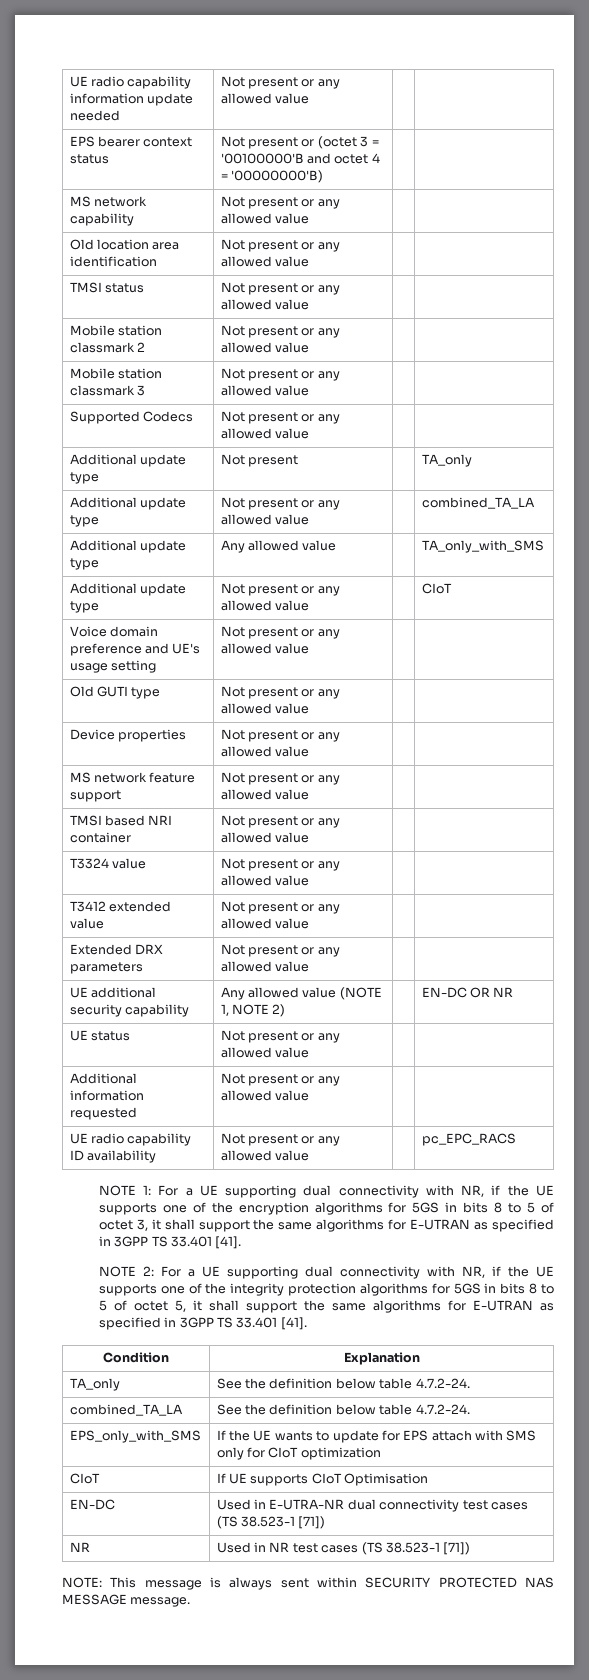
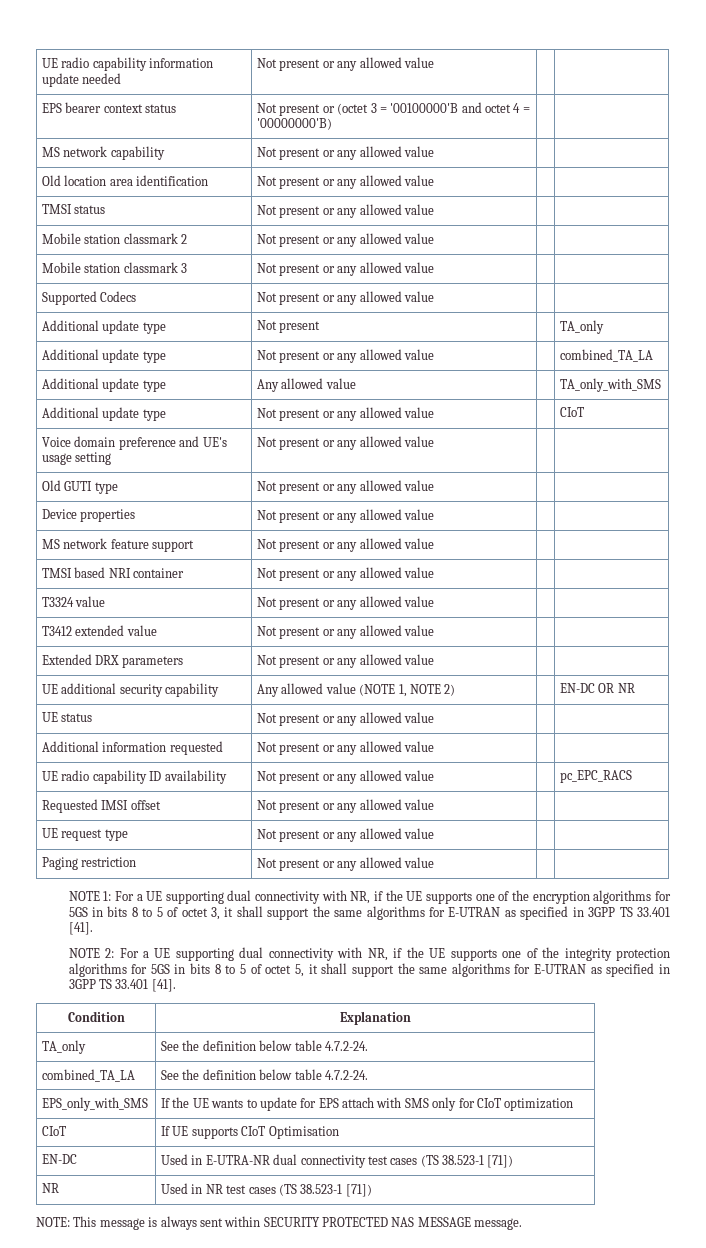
+ Requested IMSI offset | Not present or any allowed value | |
+ UE request type | Not present or any allowed value | |
+ Paging restriction | Not present or any allowed value | |

